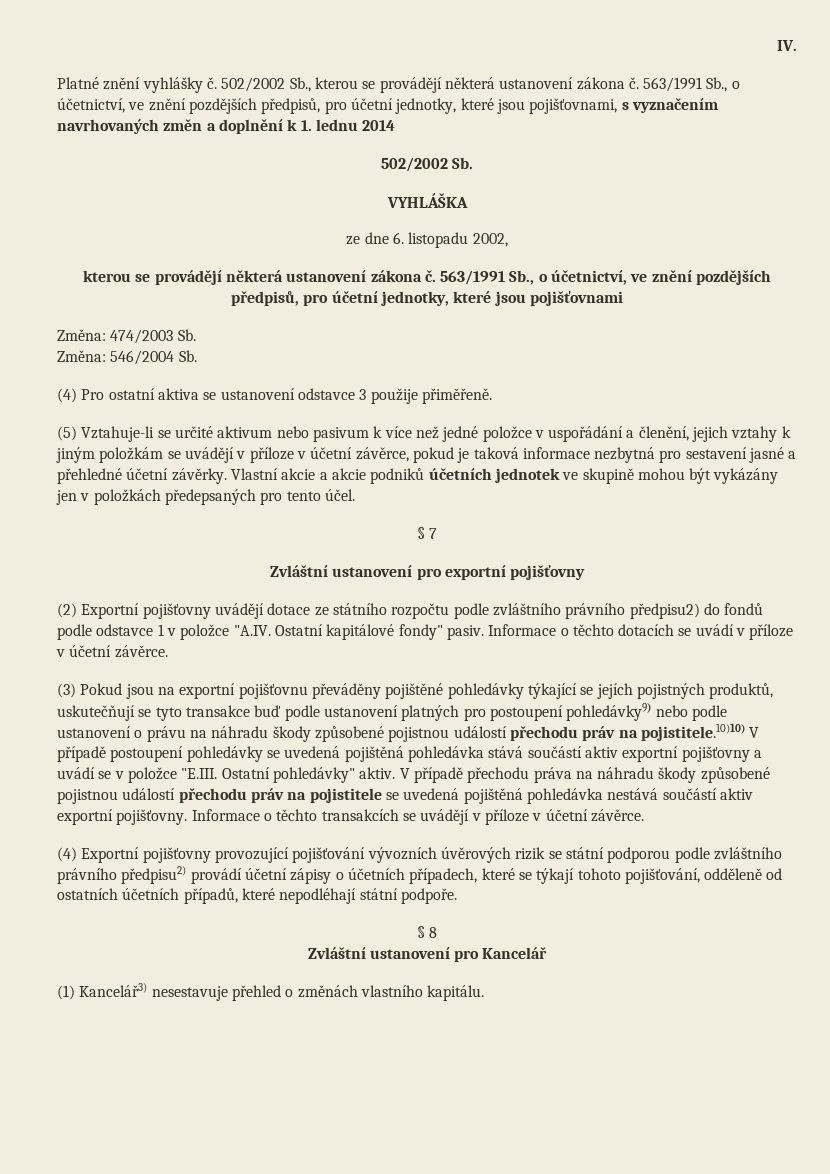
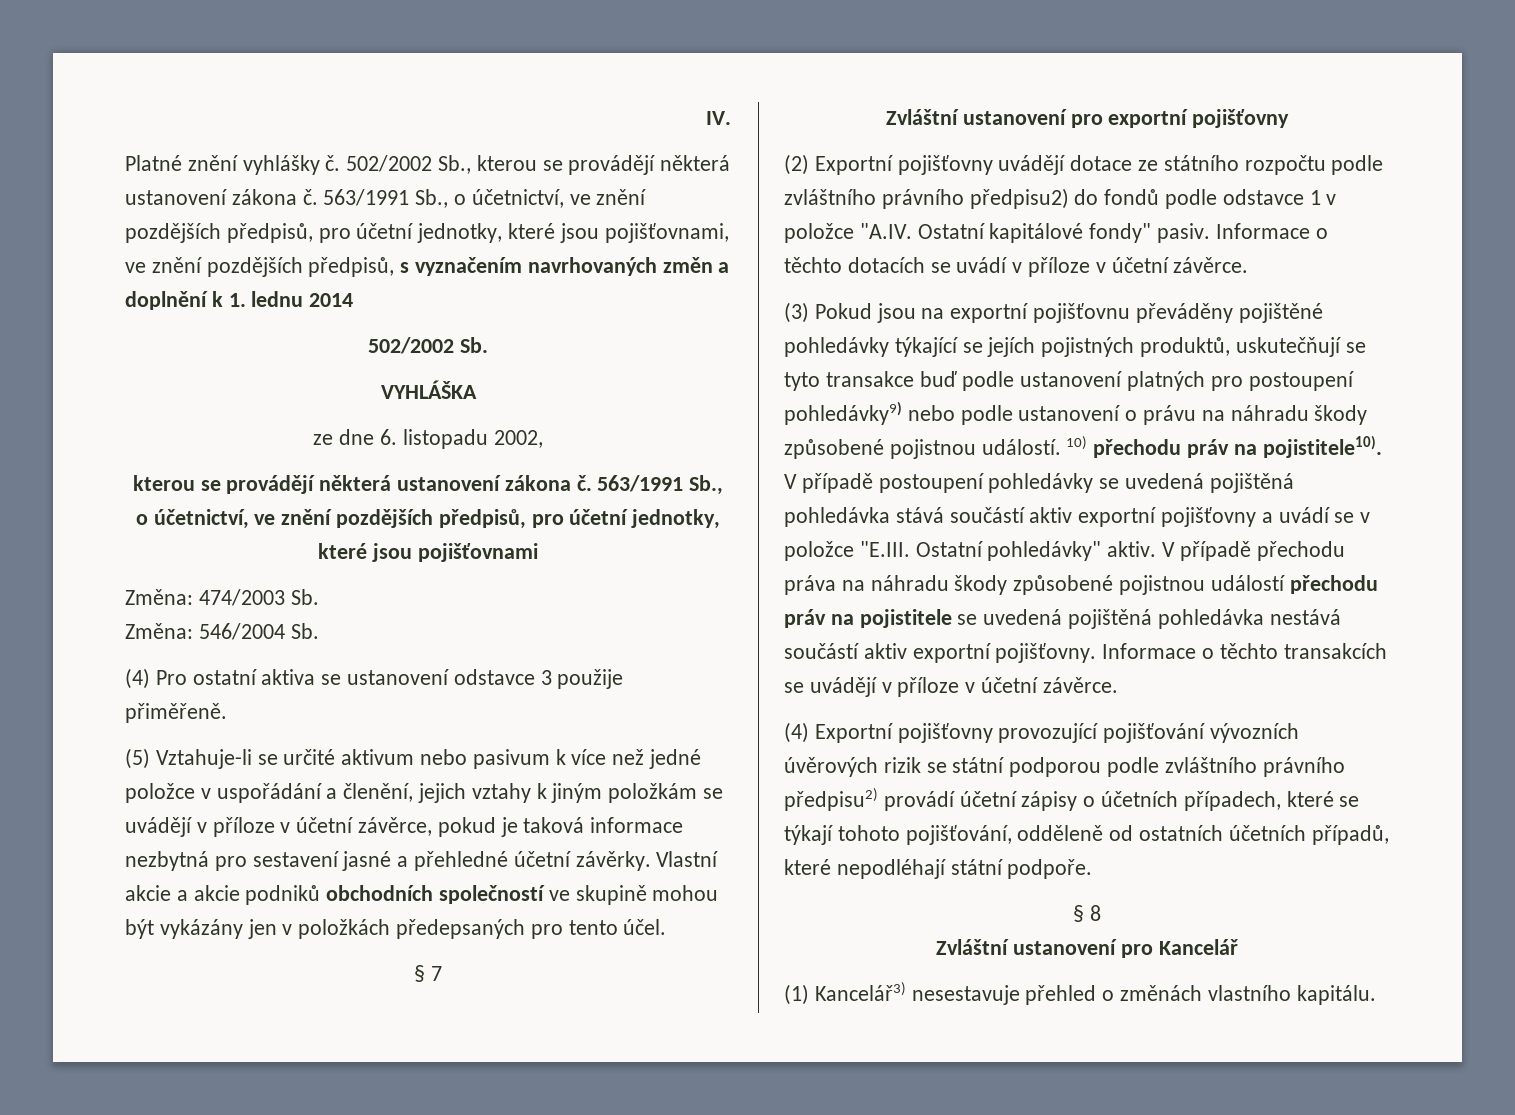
- 563/1991 Sb., o účetnictví, ve znění pozdějších předpisů, pro účetní jednotky, které jsou pojišťovnami, s vyznačením navrhovaných změn a doplnění k 1. lednu 2014
+ 563/1991 Sb., o účetnictví, ve znění pozdějších předpisů, pro účetní jednotky, které jsou pojišťovnami, ve znění pozdějších předpisů, s vyznačením navrhovaných změn a doplnění k 1. lednu 2014
- Vlastní akcie a akcie podniků účetních jednotek ve skupině mohou být vykázány jen v položkách předepsaných pro tento účel.
+ Vlastní akcie a akcie podniků obchodních společností ve skupině mohou být vykázány jen v položkách předepsaných pro tento účel.
- (3) Pokud jsou na exportní pojišťovnu převáděny pojištěné pohledávky týkající se jejích pojistných produktů, uskutečňují se tyto transakce buď podle ustanovení platných pro postoupení pohledávky9) nebo podle ustanovení o právu na náhradu škody způsobené pojistnou událostí přechodu práv na pojistitele.10)10) V případě postoupení pohledávky se uvedená pojištěná pohledávka stává součástí aktiv exportní pojišťovny a uvádí se v položce "E.III. Ostatní pohledávky" aktiv.
+ (3) Pokud jsou na exportní pojišťovnu převáděny pojištěné pohledávky týkající se jejích pojistných produktů, uskutečňují se tyto transakce buď podle ustanovení platných pro postoupení pohledávky9) nebo podle ustanovení o právu na náhradu škody způsobené pojistnou událostí. 10) přechodu práv na pojistitele10). V případě postoupení pohledávky se uvedená pojištěná pohledávka stává součástí aktiv exportní pojišťovny a uvádí se v položce "E.III. Ostatní pohledávky" aktiv.

